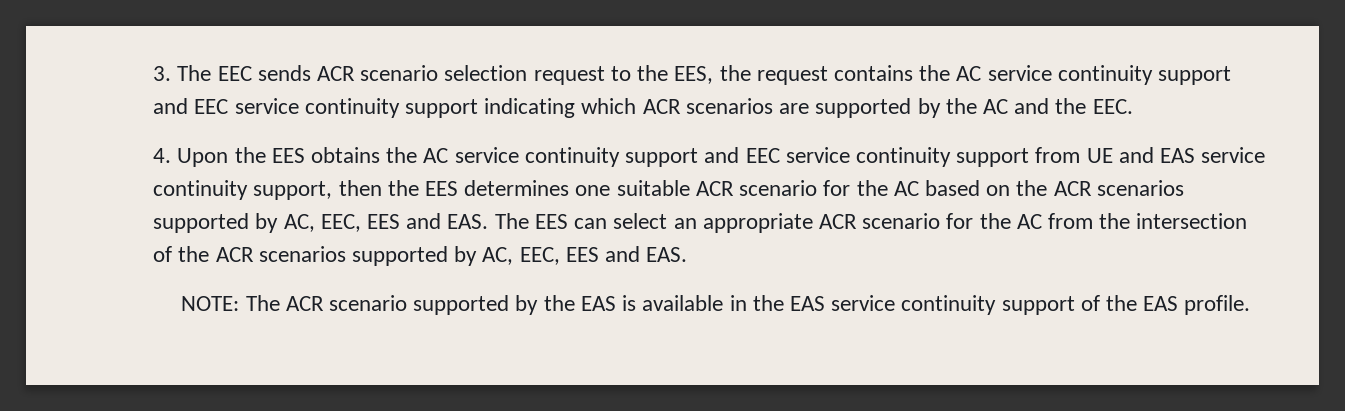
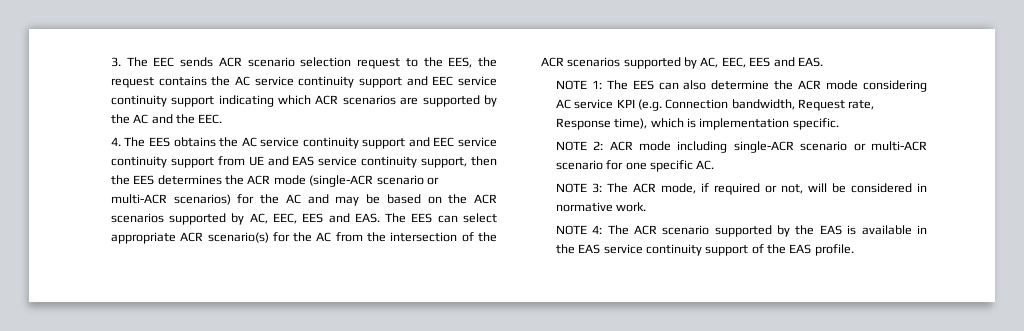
- 4. Upon the EES obtains the AC service continuity support and EEC service continuity support from UE and EAS service continuity support, then the EES determines one suitable ACR scenario for the AC based on the ACR scenarios supported by AC, EEC, EES and EAS. The EES can select an appropriate ACR scenario for the AC from the intersection of the ACR scenarios supported by AC, EEC, EES and EAS.
+ 4. The EES obtains the AC service continuity support and EEC service continuity support from UE and EAS service continuity support, then the EES determines the ACR mode (single-ACR scenario or multi-ACR scenarios) for the AC and may be based on the ACR scenarios supported by AC, EEC, EES and EAS. The EES can select appropriate ACR scenario(s) for the AC from the intersection of the ACR scenarios supported by AC, EEC, EES and EAS.
- NOTE: The ACR scenario supported by the EAS is available in the EAS service continuity support of the EAS profile.
+ NOTE 1: The EES can also determine the ACR mode considering AC service KPI (e.g. Connection bandwidth, Request rate, Response time), which is implementation specific.
+ NOTE 2: ACR mode including single-ACR scenario or multi-ACR scenario for one specific AC.
+ NOTE 3: The ACR mode, if required or not, will be considered in normative work.
+ NOTE 4: The ACR scenario supported by the EAS is available in the EAS service continuity support of the EAS profile.

